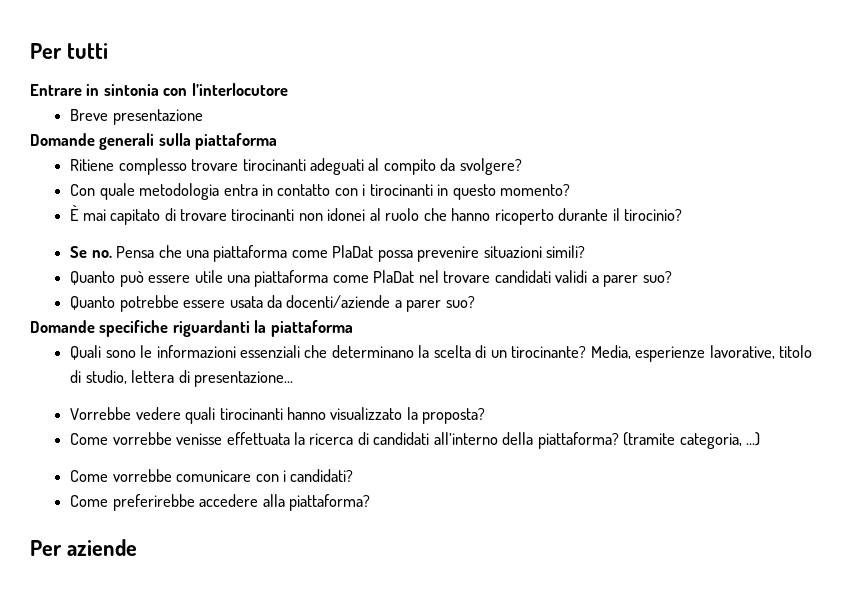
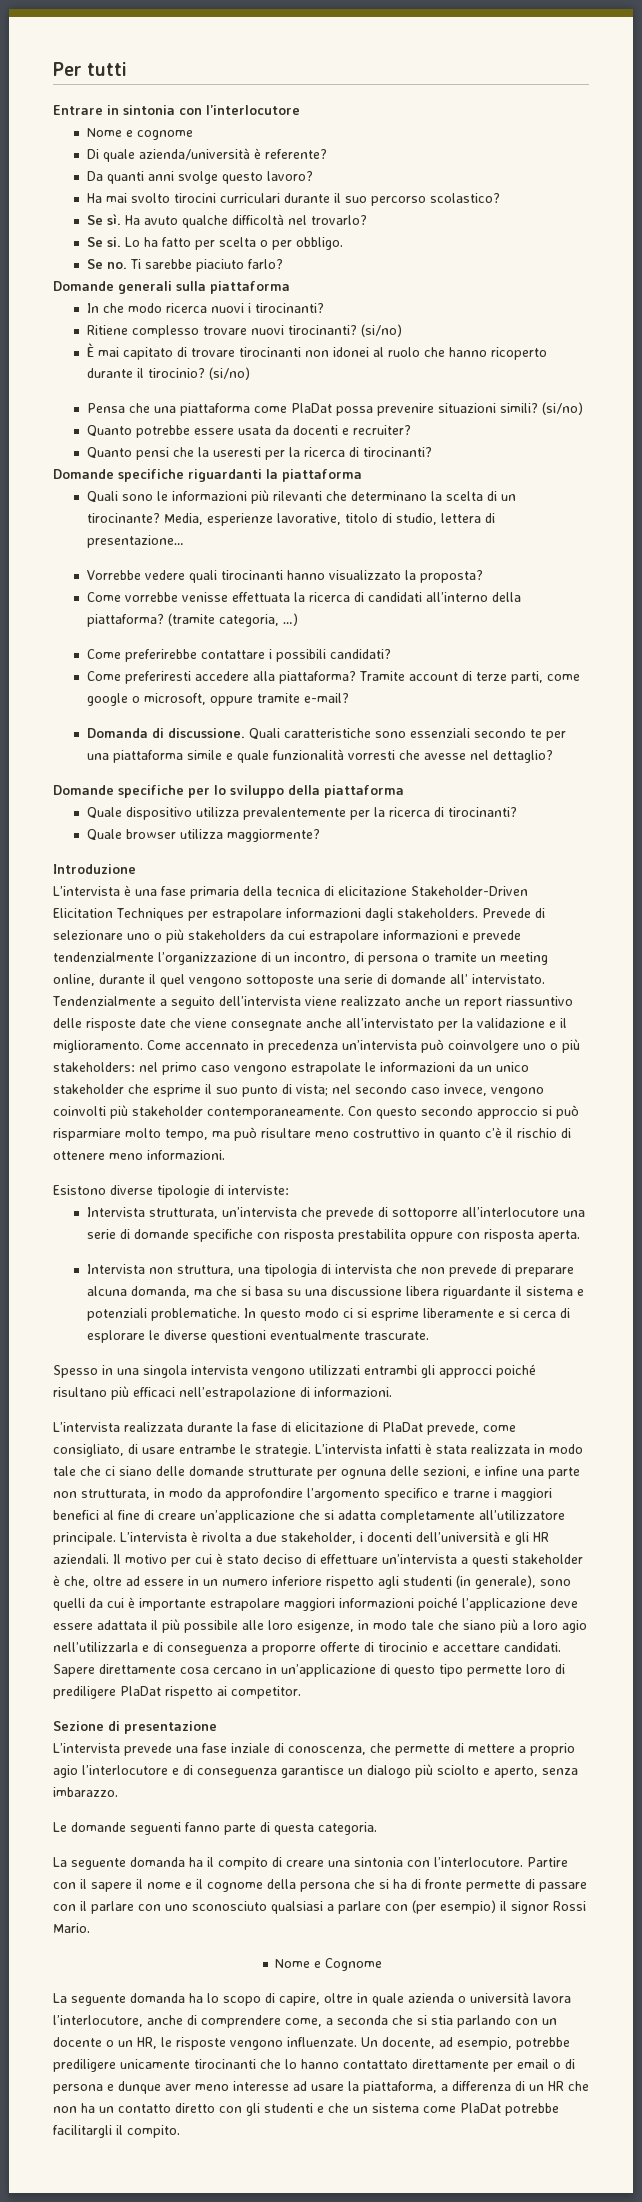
- Breve presentazione
+ Nome e cognome
+ Di quale azienda/università è referente?
+ Da quanti anni svolge questo lavoro?
+ Ha mai svolto tirocini curriculari durante il suo percorso scolastico?
+ Se sì. Ha avuto qualche difficoltà nel trovarlo?
+ Se si. Lo ha fatto per scelta o per obbligo.
+ Se no. Ti sarebbe piaciuto farlo?
  Domande generali sulla piattaforma
- Ritiene complesso trovare tirocinanti adeguati al compito da svolgere?
- Con quale metodologia entra in contatto con i tirocinanti in questo momento?
+ In che modo ricerca nuovi i tirocinanti?
+ Ritiene complesso trovare nuovi tirocinanti? (si/no)
- È mai capitato di trovare tirocinanti non idonei al ruolo che hanno ricoperto durante il tirocinio?
- Se no. Pensa che una piattaforma come PlaDat possa prevenire situazioni simili?
- Quanto può essere utile una piattaforma come PlaDat nel trovare candidati validi a parer suo?
+ È mai capitato di trovare tirocinanti non idonei al ruolo che hanno ricoperto durante il tirocinio? (si/no)
+ Pensa che una piattaforma come PlaDat possa prevenire situazioni simili? (si/no)
- Quanto potrebbe essere usata da docenti/aziende a parer suo?
+ Quanto potrebbe essere usata da docenti e recruiter?
+ Quanto pensi che la useresti per la ricerca di tirocinanti?
- Quali sono le informazioni essenziali che determinano la scelta di un tirocinante?
+ Quali sono le informazioni più rilevanti che determinano la scelta di un tirocinante?
- Come vorrebbe comunicare con i candidati?
+ Come preferirebbe contattare i possibili candidati?
- Come preferirebbe accedere alla piattaforma?
- Per aziende
+ Come preferiresti accedere alla piattaforma? Tramite account di terze parti, come google o microsoft, oppure tramite e-mail?
+ Domanda di discussione. Quali caratteristiche sono essenziali secondo te per una piattaforma simile e quale funzionalità vorresti che avesse nel dettaglio?
+ Domande specifiche per lo sviluppo della piattaforma
+ Quale dispositivo utilizza prevalentemente per la ricerca di tirocinanti?
+ Quale browser utilizza maggiormente?
+ Introduzione
+ L’intervista è una fase primaria della tecnica di elicitazione Stakeholder-Driven Elicitation Techniques per estrapolare informazioni dagli stakeholders. Prevede di selezionare uno o più stakeholders da cui estrapolare informazioni e prevede tendenzialmente l’organizzazione di un incontro, di persona o tramite un meeting online, durante il quel vengono sottoposte una serie di domande all’ intervistato. Tendenzialmente a seguito dell’intervista viene realizzato anche un report riassuntivo delle risposte date che viene consegnate anche all’intervistato per la validazione e il miglioramento. Come accennato in precedenza un’intervista può coinvolgere uno o più stakeholders: nel primo caso vengono estrapolate le informazioni da un unico stakeholder che esprime il suo punto di vista; nel secondo caso invece, vengono coinvolti più stakeholder contemporaneamente. Con questo secondo approccio si può risparmiare molto tempo, ma può risultare meno costruttivo in quanto c’è il rischio di ottenere meno informazioni.
+ Esistono diverse tipologie di interviste:
+ Intervista strutturata, un’intervista che prevede di sottoporre all’interlocutore una serie di domande specifiche con risposta prestabilita oppure con risposta aperta.
+ Intervista non struttura, una tipologia di intervista che non prevede di preparare alcuna domanda, ma che si basa su una discussione libera riguardante il sistema e potenziali problematiche. In questo modo ci si esprime liberamente e si cerca di esplorare le diverse questioni eventualmente trascurate.
+ Spesso in una singola intervista vengono utilizzati entrambi gli approcci poiché risultano più efficaci nell’estrapolazione di informazioni.
+ L’intervista realizzata durante la fase di elicitazione di PlaDat prevede, come consigliato, di usare entrambe le strategie. L’intervista infatti è stata realizzata in modo tale che ci siano delle domande strutturate per ognuna delle sezioni, e infine una parte non strutturata, in modo da approfondire l’argomento specifico e trarne i maggiori benefici al fine di creare un’applicazione che si adatta completamente all’utilizzatore principale. L’intervista è rivolta a due stakeholder, i docenti dell’università e gli HR aziendali. Il motivo per cui è stato deciso di effettuare un’intervista a questi stakeholder è che, oltre ad essere in un numero inferiore rispetto agli studenti (in generale), sono quelli da cui è importante estrapolare maggiori informazioni poiché l’applicazione deve essere adattata il più possibile alle loro esigenze, in modo tale che siano più a loro agio nell’utilizzarla e di conseguenza a proporre offerte di tirocinio e accettare candidati. Sapere direttamente cosa cercano in un’applicazione di questo tipo permette loro di prediligere PlaDat rispetto ai competitor.
+ Sezione di presentazione
+ L’intervista prevede una fase inziale di conoscenza, che permette di mettere a proprio agio l’interlocutore e di conseguenza garantisce un dialogo più sciolto e aperto, senza imbarazzo.
+ Le domande seguenti fanno parte di questa categoria.
+ La seguente domanda ha il compito di creare una sintonia con l’interlocutore. Partire con il sapere il nome e il cognome della persona che si ha di fronte permette di passare con il parlare con uno sconosciuto qualsiasi a parlare con (per esempio) il signor Rossi Mario.
+ Nome e Cognome
+ La seguente domanda ha lo scopo di capire, oltre in quale azienda o università lavora l’interlocutore, anche di comprendere come, a seconda che si stia parlando con un docente o un HR, le risposte vengono influenzate. Un docente, ad esempio, potrebbe prediligere unicamente tirocinanti che lo hanno contattato direttamente per email o di persona e dunque aver meno interesse ad usare la piattaforma, a differenza di un HR che non ha un contatto diretto con gli studenti e che un sistema come PlaDat potrebbe facilitargli il compito.

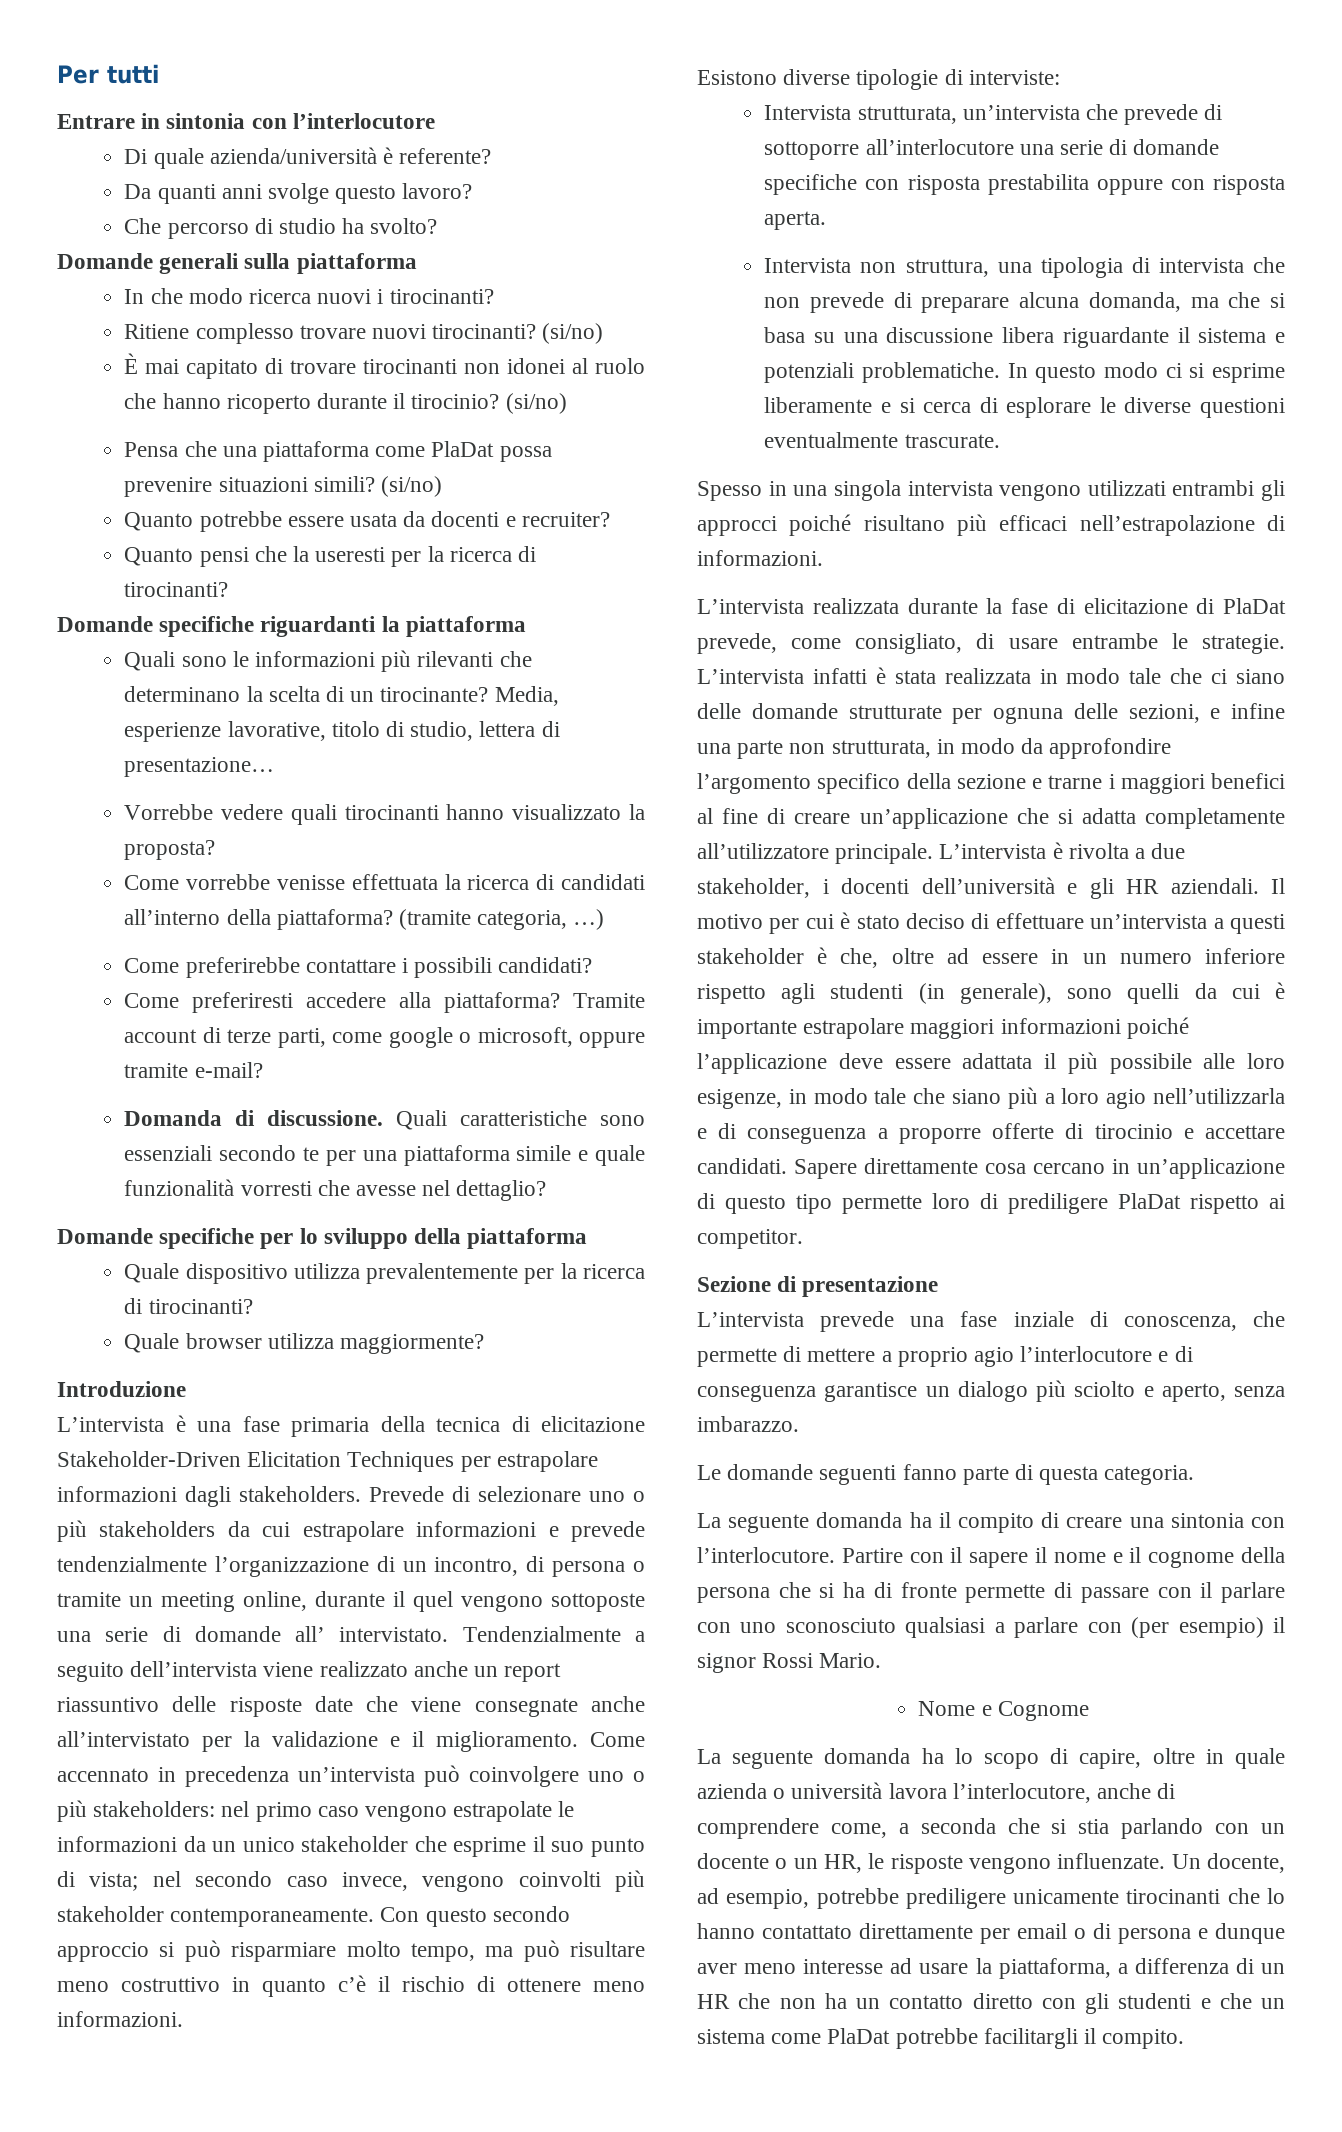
- Nome e cognome
- Ha mai svolto tirocini curriculari durante il suo percorso scolastico?
- Se sì. Ha avuto qualche difficoltà nel trovarlo?
- Se si. Lo ha fatto per scelta o per obbligo.
- Se no. Ti sarebbe piaciuto farlo?
+ Che percorso di studio ha svolto?
- L’intervista infatti è stata realizzata in modo tale che ci siano delle domande strutturate per ognuna delle sezioni, e infine una parte non strutturata, in modo da approfondire l’argomento specifico e trarne i maggiori benefici al fine di creare un’applicazione che si adatta completamente all’utilizzatore principale.
+ L’intervista infatti è stata realizzata in modo tale che ci siano delle domande strutturate per ognuna delle sezioni, e infine una parte non strutturata, in modo da approfondire l’argomento specifico della sezione e trarne i maggiori benefici al fine di creare un’applicazione che si adatta completamente all’utilizzatore principale.

